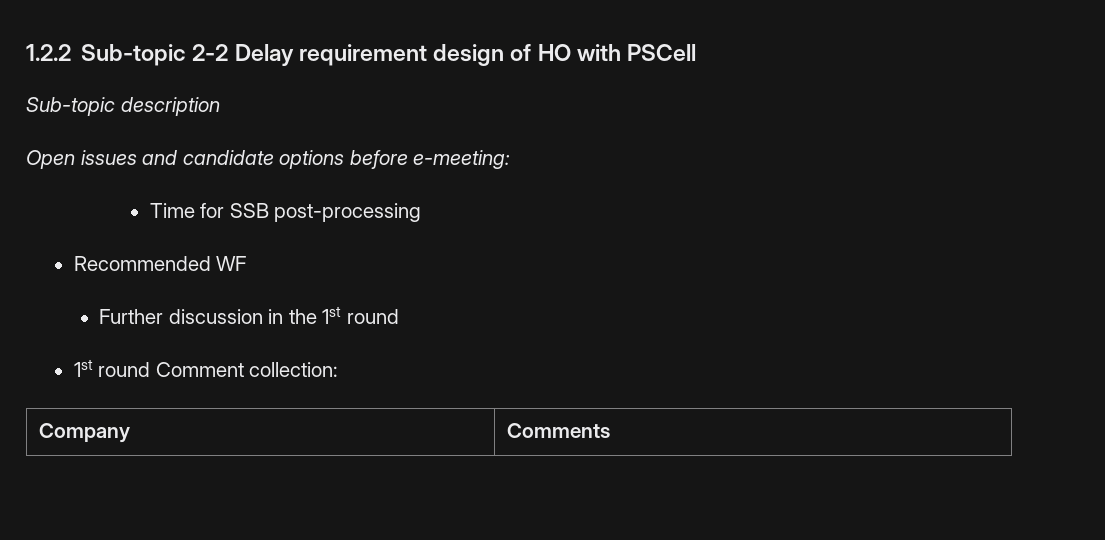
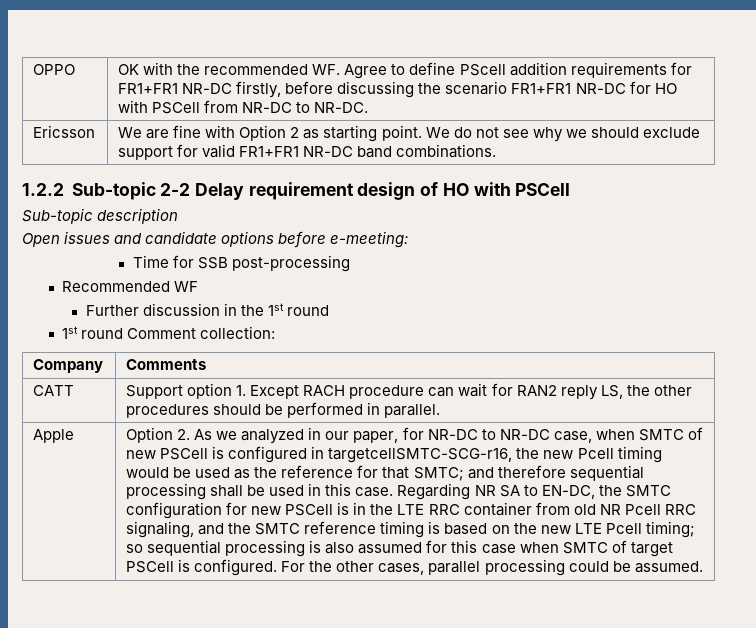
+ OPPO | OK with the recommended WF. Agree to define PScell addition requirements for FR1+FR1 NR-DC firstly, before discussing the scenario FR1+FR1 NR-DC for HO with PSCell from NR-DC to NR-DC.
+ Ericsson | We are fine with Option 2 as starting point. We do not see why we should exclude support for valid FR1+FR1 NR-DC band combinations.
+ CATT | Support option 1. Except RACH procedure can wait for RAN2 reply LS, the other procedures should be performed in parallel.
+ Apple | Option 2. As we analyzed in our paper, for NR-DC to NR-DC case, when SMTC of new PSCell is configured in targetcellSMTC-SCG-r16, the new Pcell timing would be used as the reference for that SMTC; and therefore sequential processing shall be used in this case. Regarding NR SA to EN-DC, the SMTC configuration for new PSCell is in the LTE RRC container from old NR Pcell RRC signaling, and the SMTC reference timing is based on the new LTE Pcell timing; so sequential processing is also assumed for this case when SMTC of target PSCell is configured. For the other cases, parallel processing could be assumed.

